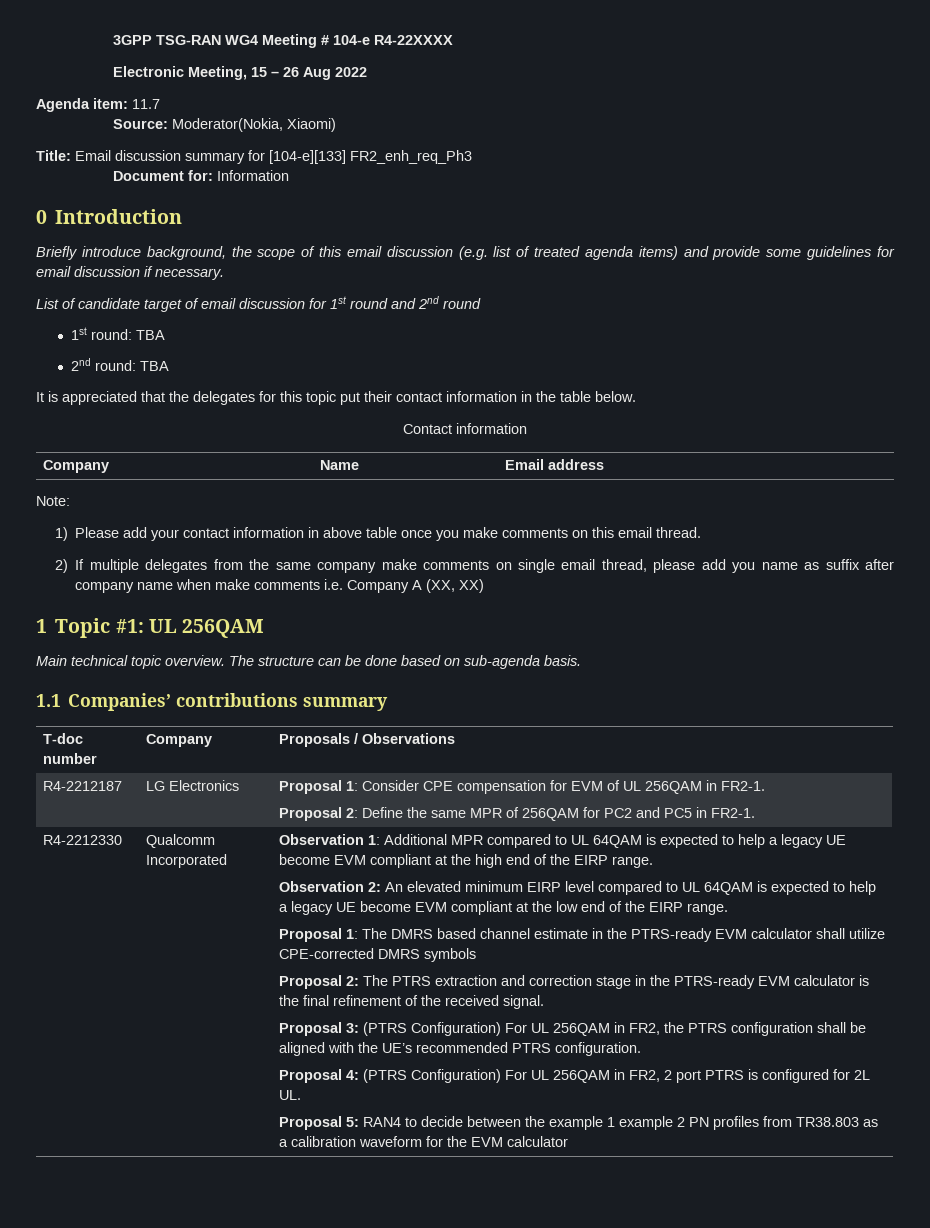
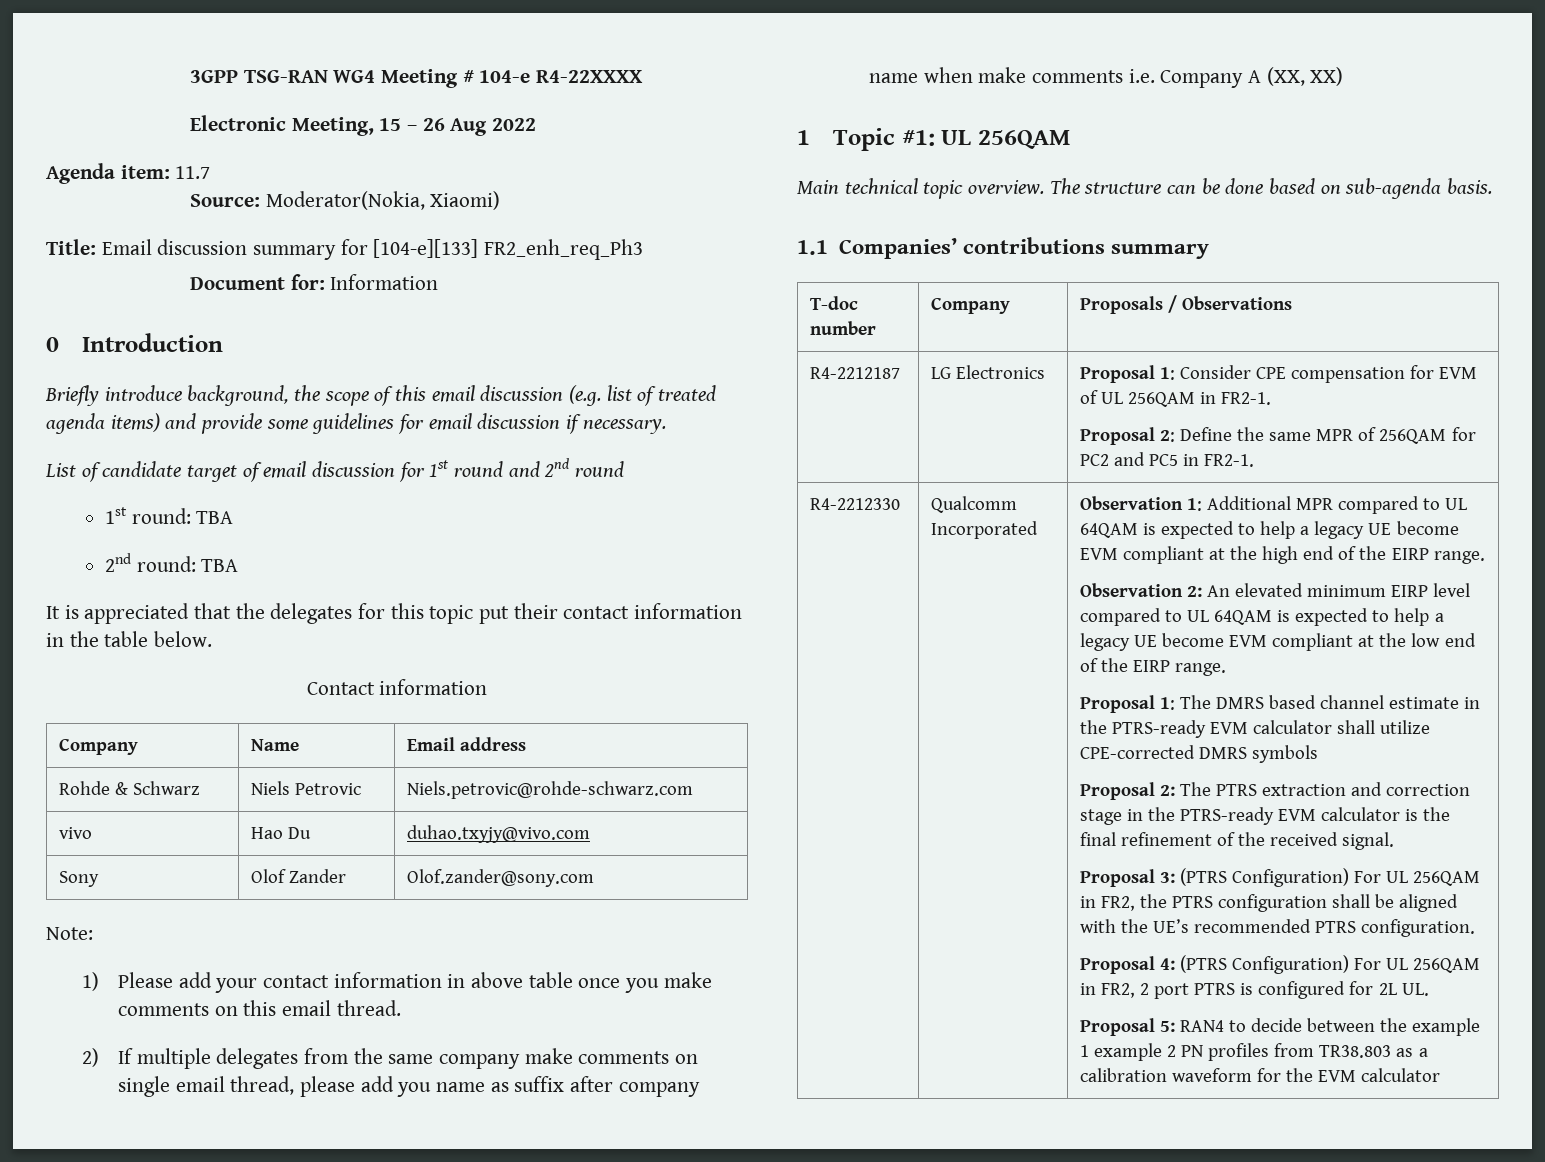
+ Rohde & Schwarz | Niels Petrovic | Niels.petrovic@rohde-schwarz.com
+ vivo | Hao Du | duhao.txyjy@vivo.com
+ Sony | Olof Zander | Olof.zander@sony.com

